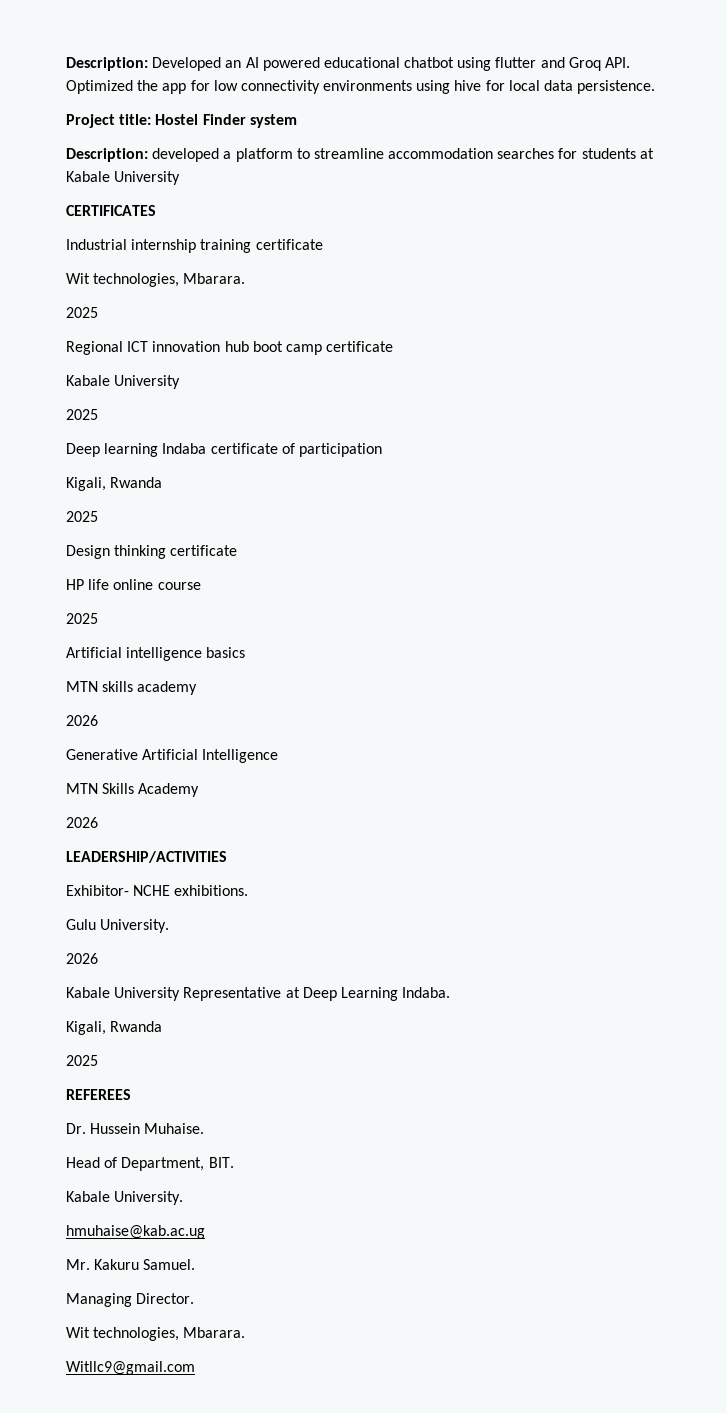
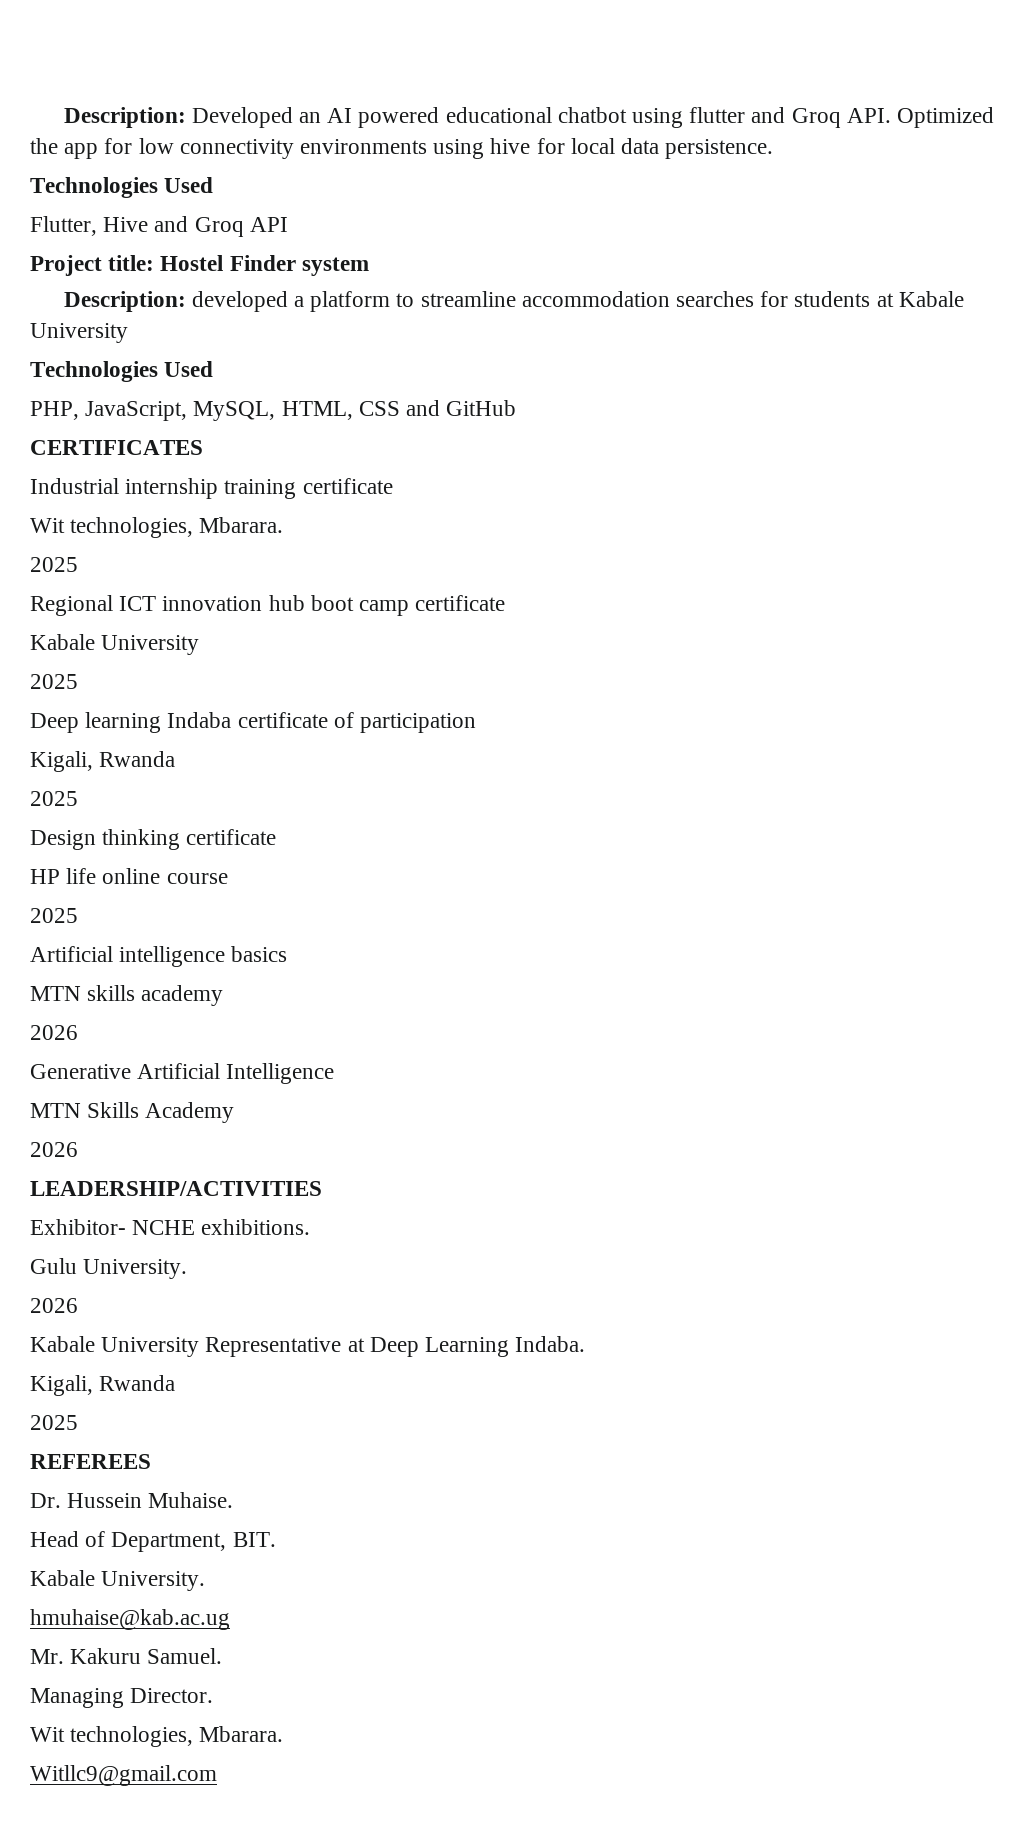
  Description: Developed an AI powered educational chatbot using flutter and Groq API. Optimized the app for low connectivity environments using hive for local data persistence.
+ Technologies Used
+ Flutter, Hive and Groq API
  Description: developed a platform to streamline accommodation searches for students at Kabale University
+ Technologies Used
+ PHP, JavaScript, MySQL, HTML, CSS and GitHub

